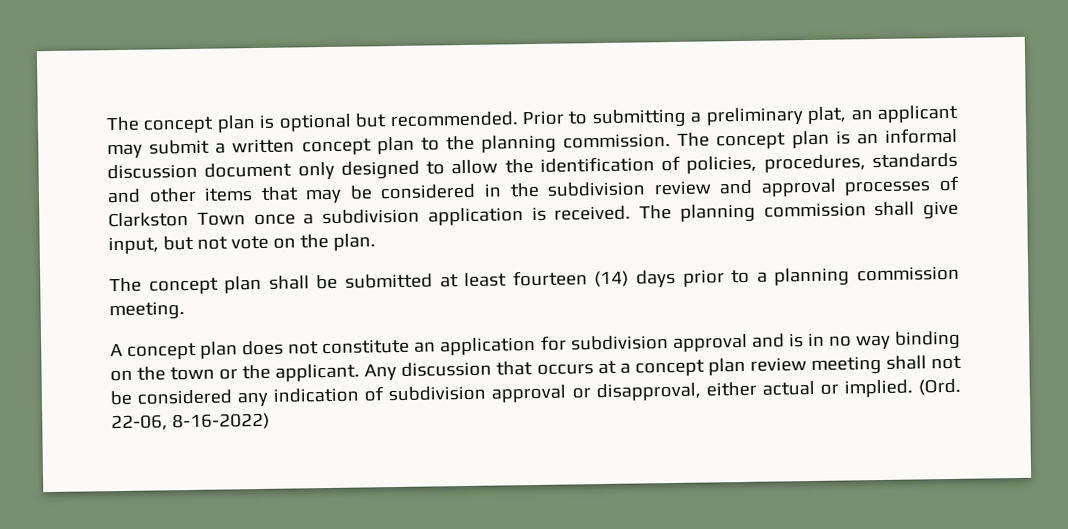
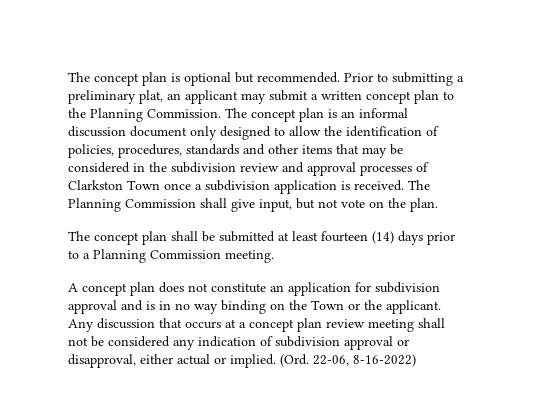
- Prior to submitting a preliminary plat, an applicant may submit a written concept plan to the planning commission.
+ Prior to submitting a preliminary plat, an applicant may submit a written concept plan to the Planning Commission.
- The planning commission shall give input, but not vote on the plan.
+ The Planning Commission shall give input, but not vote on the plan.
- The concept plan shall be submitted at least fourteen (14) days prior to a planning commission meeting.
+ The concept plan shall be submitted at least fourteen (14) days prior to a Planning Commission meeting.
- A concept plan does not constitute an application for subdivision approval and is in no way binding on the town or the applicant.
+ A concept plan does not constitute an application for subdivision approval and is in no way binding on the Town or the applicant.

